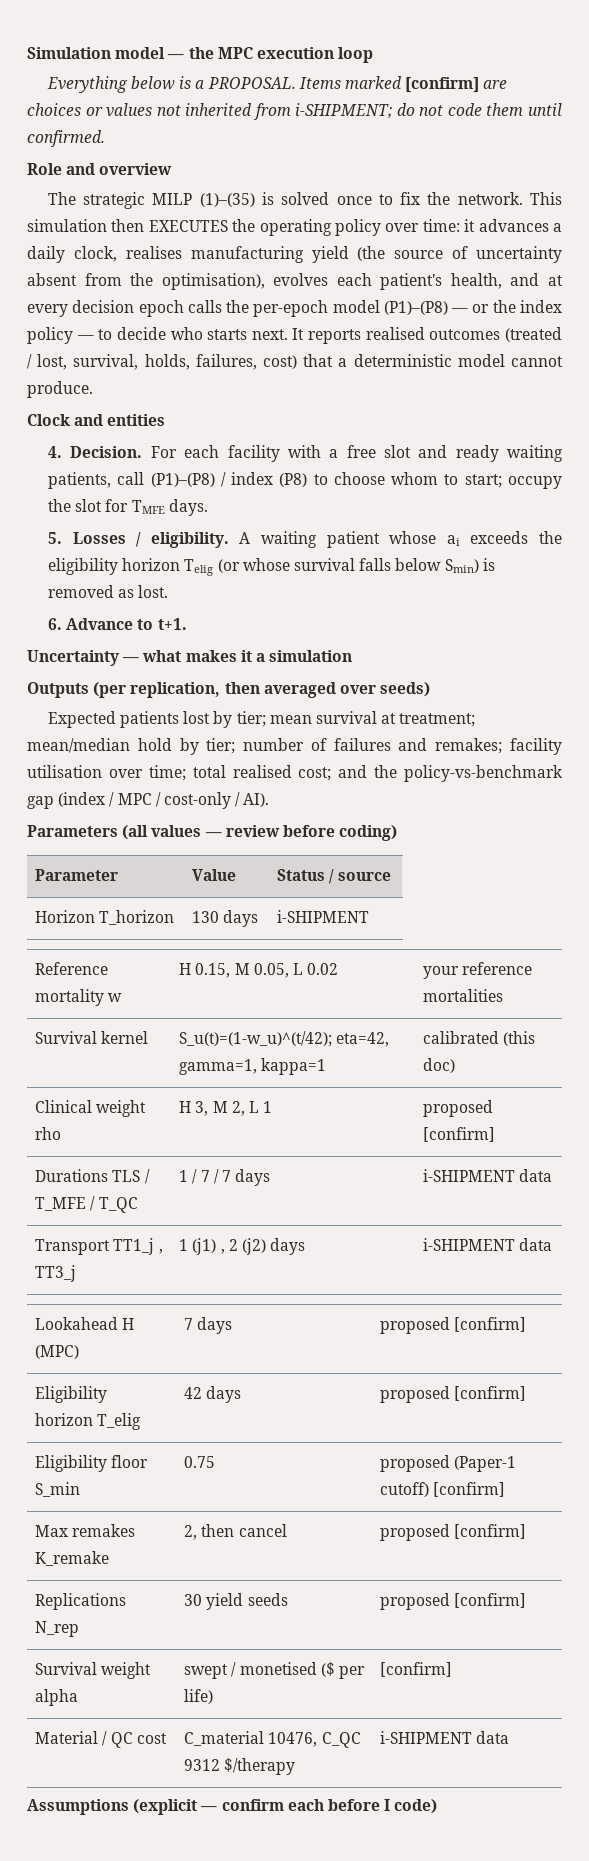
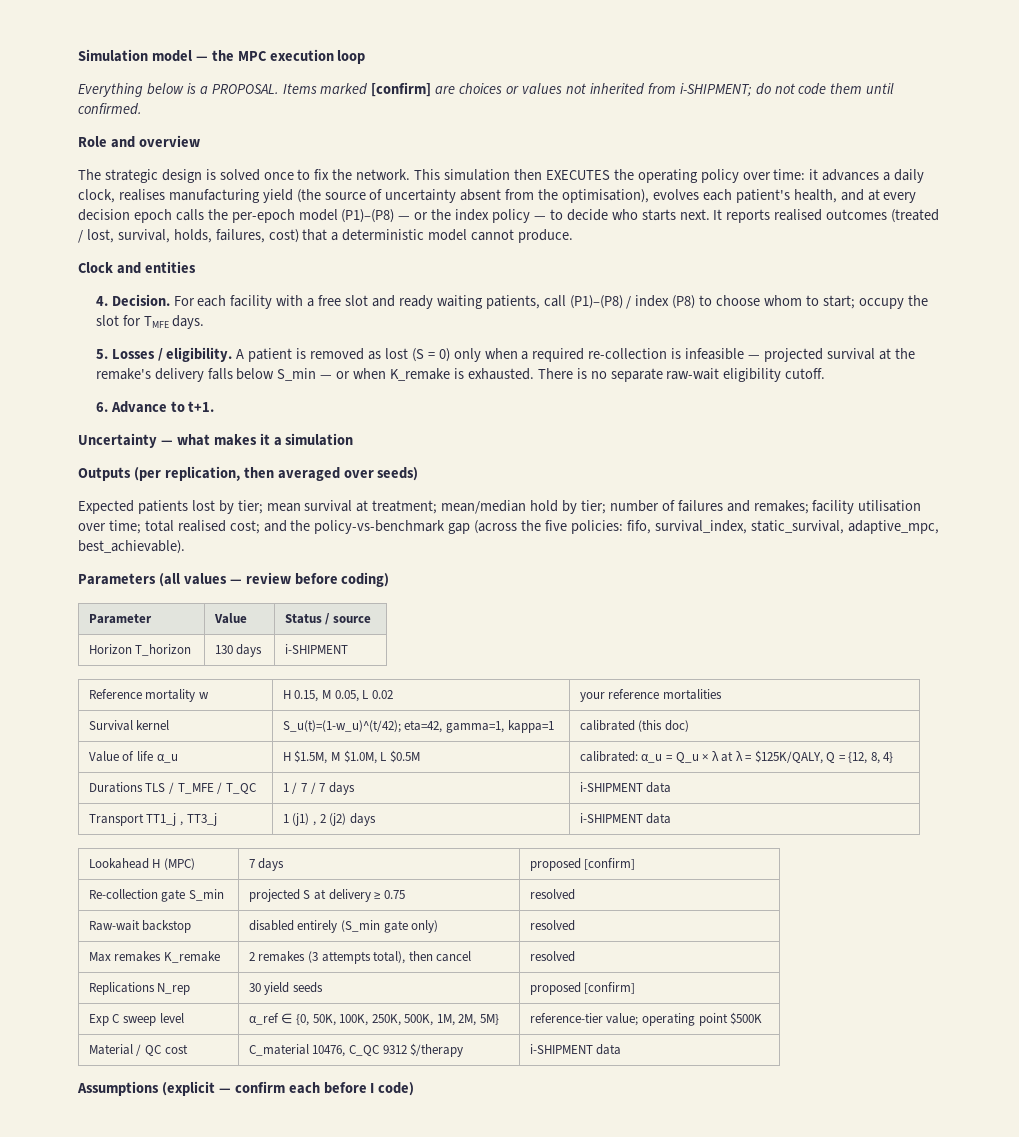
- The strategic MILP (1)–(35) is solved once to fix the network.
+ The strategic design is solved once to fix the network.
- A waiting patient whose ai exceeds the eligibility horizon Telig (or whose survival falls below Smin) is removed as lost.
+ A patient is removed as lost (S = 0) only when a required re-collection is infeasible — projected survival at the remake's delivery falls below S_min — or when K_remake is exhausted. There is no separate raw-wait eligibility cutoff.
- Expected patients lost by tier; mean survival at treatment; mean/median hold by tier; number of failures and remakes; facility utilisation over time; total realised cost; and the policy-vs-benchmark gap (index / MPC / cost-only / AI).
+ Expected patients lost by tier; mean survival at treatment; mean/median hold by tier; number of failures and remakes; facility utilisation over time; total realised cost; and the policy-vs-benchmark gap (across the five policies: fifo, survival_index, static_survival, adaptive_mpc, best_achievable).
- Clinical weight rho | H 3, M 2, L 1 | proposed [confirm]
+ Value of life α_u | H $1.5M, M $1.0M, L $0.5M | calibrated: α_u = Q_u × λ at λ = $125K/QALY, Q = {12, 8, 4}
- Eligibility horizon T_elig | 42 days | proposed [confirm]
- Eligibility floor S_min | 0.75 | proposed (Paper-1 cutoff) [confirm]
- Max remakes K_remake | 2, then cancel | proposed [confirm]
+ Re-collection gate S_min | projected S at delivery ≥ 0.75 | resolved
+ Raw-wait backstop | disabled entirely (S_min gate only) | resolved
+ Max remakes K_remake | 2 remakes (3 attempts total), then cancel | resolved
- Survival weight alpha | swept / monetised ($ per life) | [confirm]
+ Exp C sweep level | α_ref ∈ {0, 50K, 100K, 250K, 500K, 1M, 2M, 5M} | reference-tier value; operating point $500K

